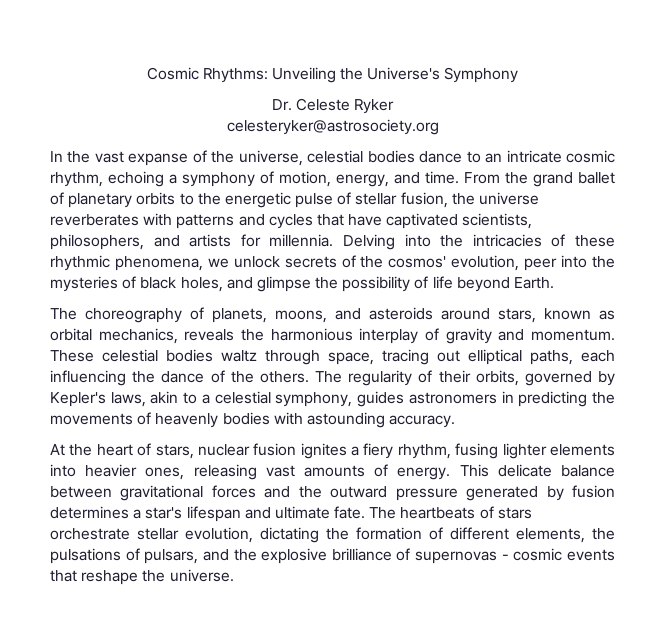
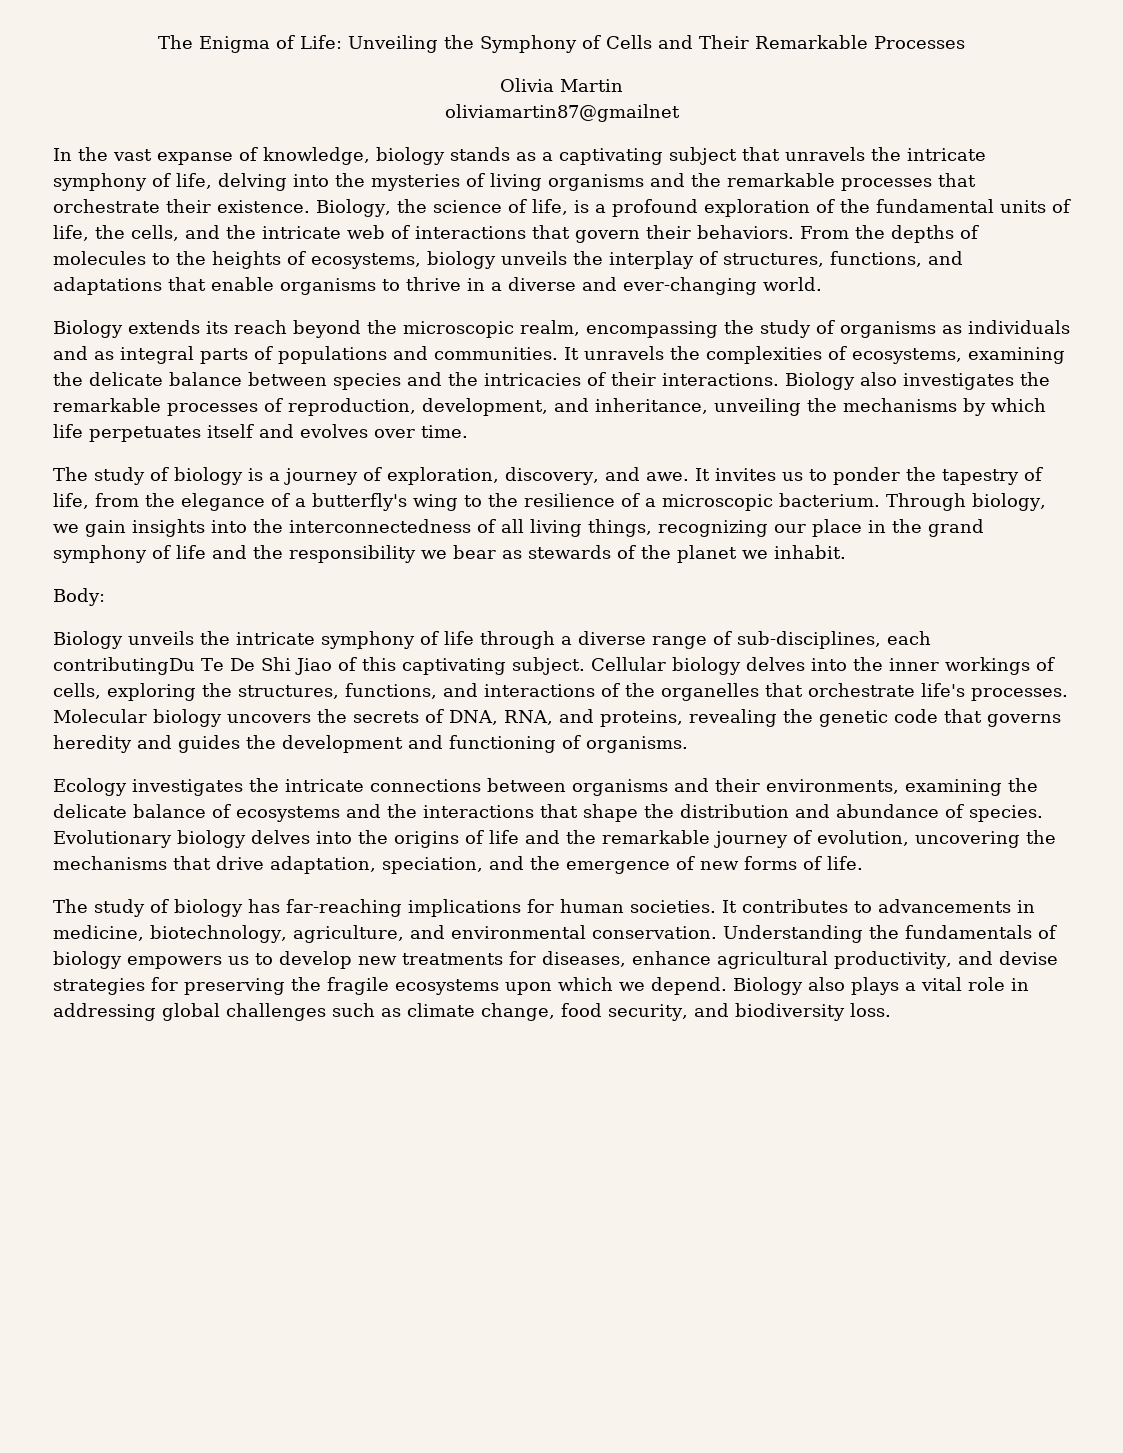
- Cosmic Rhythms: Unveiling the Universe's Symphony
- Dr. Celeste Ryker
- celesteryker@astrosociety.org
+ The Enigma of Life: Unveiling the Symphony of Cells and Their Remarkable Processes
+ Olivia Martin
+ oliviamartin87@gmailnet
- In the vast expanse of the universe, celestial bodies dance to an intricate cosmic rhythm, echoing a symphony of motion, energy, and time. From the grand ballet of planetary orbits to the energetic pulse of stellar fusion, the universe reverberates with patterns and cycles that have captivated scientists, philosophers, and artists for millennia. Delving into the intricacies of these rhythmic phenomena, we unlock secrets of the cosmos' evolution, peer into the mysteries of black holes, and glimpse the possibility of life beyond Earth.
- The choreography of planets, moons, and asteroids around stars, known as orbital mechanics, reveals the harmonious interplay of gravity and momentum. These celestial bodies waltz through space, tracing out elliptical paths, each influencing the dance of the others. The regularity of their orbits, governed by Kepler's laws, akin to a celestial symphony, guides astronomers in predicting the movements of heavenly bodies with astounding accuracy.
- At the heart of stars, nuclear fusion ignites a fiery rhythm, fusing lighter elements into heavier ones, releasing vast amounts of energy. This delicate balance between gravitational forces and the outward pressure generated by fusion determines a star's lifespan and ultimate fate. The heartbeats of stars orchestrate stellar evolution, dictating the formation of different elements, the pulsations of pulsars, and the explosive brilliance of supernovas - cosmic events that reshape the universe.
+ In the vast expanse of knowledge, biology stands as a captivating subject that unravels the intricate symphony of life, delving into the mysteries of living organisms and the remarkable processes that orchestrate their existence. Biology, the science of life, is a profound exploration of the fundamental units of life, the cells, and the intricate web of interactions that govern their behaviors. From the depths of molecules to the heights of ecosystems, biology unveils the interplay of structures, functions, and adaptations that enable organisms to thrive in a diverse and ever-changing world.
+ Biology extends its reach beyond the microscopic realm, encompassing the study of organisms as individuals and as integral parts of populations and communities. It unravels the complexities of ecosystems, examining the delicate balance between species and the intricacies of their interactions. Biology also investigates the remarkable processes of reproduction, development, and inheritance, unveiling the mechanisms by which life perpetuates itself and evolves over time.
+ The study of biology is a journey of exploration, discovery, and awe. It invites us to ponder the tapestry of life, from the elegance of a butterfly's wing to the resilience of a microscopic bacterium. Through biology, we gain insights into the interconnectedness of all living things, recognizing our place in the grand symphony of life and the responsibility we bear as stewards of the planet we inhabit.
+ Body:
+ Biology unveils the intricate symphony of life through a diverse range of sub-disciplines, each contributingDu Te De Shi Jiao of this captivating subject. Cellular biology delves into the inner workings of cells, exploring the structures, functions, and interactions of the organelles that orchestrate life's processes. Molecular biology uncovers the secrets of DNA, RNA, and proteins, revealing the genetic code that governs heredity and guides the development and functioning of organisms.
+ Ecology investigates the intricate connections between organisms and their environments, examining the delicate balance of ecosystems and the interactions that shape the distribution and abundance of species. Evolutionary biology delves into the origins of life and the remarkable journey of evolution, uncovering the mechanisms that drive adaptation, speciation, and the emergence of new forms of life.
+ The study of biology has far-reaching implications for human societies. It contributes to advancements in medicine, biotechnology, agriculture, and environmental conservation. Understanding the fundamentals of biology empowers us to develop new treatments for diseases, enhance agricultural productivity, and devise strategies for preserving the fragile ecosystems upon which we depend. Biology also plays a vital role in addressing global challenges such as climate change, food security, and biodiversity loss.

